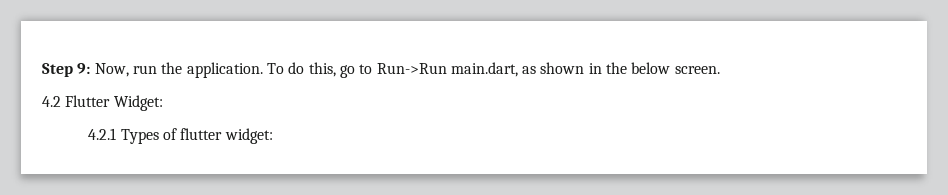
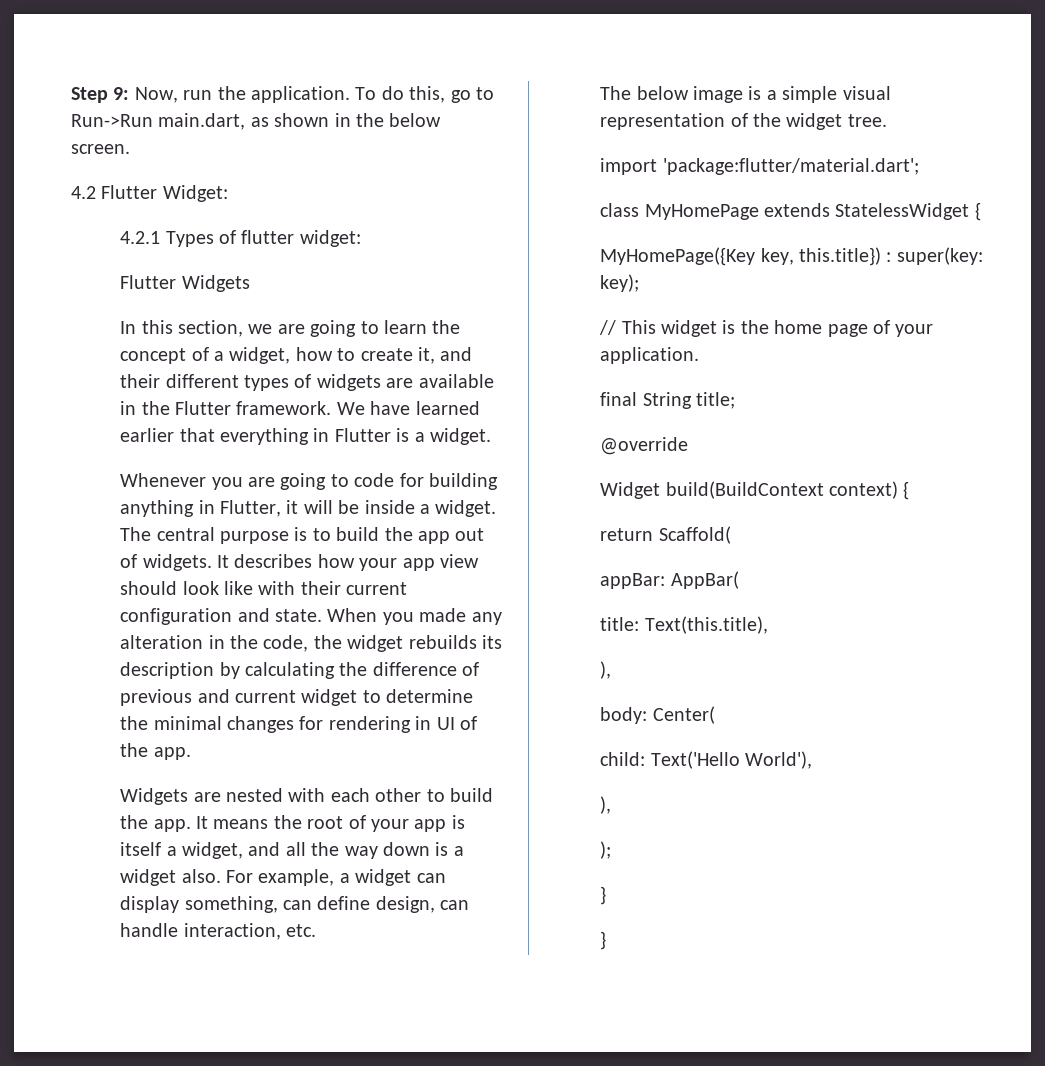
+ Flutter Widgets
+ In this section, we are going to learn the concept of a widget, how to create it, and their different types of widgets are available in the Flutter framework. We have learned earlier that everything in Flutter is a widget.
+ Whenever you are going to code for building anything in Flutter, it will be inside a widget. The central purpose is to build the app out of widgets. It describes how your app view should look like with their current configuration and state. When you made any alteration in the code, the widget rebuilds its description by calculating the difference of previous and current widget to determine the minimal changes for rendering in UI of the app.
+ Widgets are nested with each other to build the app. It means the root of your app is itself a widget, and all the way down is a widget also. For example, a widget can display something, can define design, can handle interaction, etc.
+ The below image is a simple visual representation of the widget tree.
+ import 'package:flutter/material.dart';
+ class MyHomePage extends StatelessWidget {
+ MyHomePage({Key key, this.title}) : super(key: key);
+ // This widget is the home page of your application.
+ final String title;
+ @override
+ Widget build(BuildContext context) {
+ return Scaffold(
+ appBar: AppBar(
+ title: Text(this.title),
+ ),
+ body: Center(
+ child: Text('Hello World'),
+ ),
+ );
+ }
+ }

